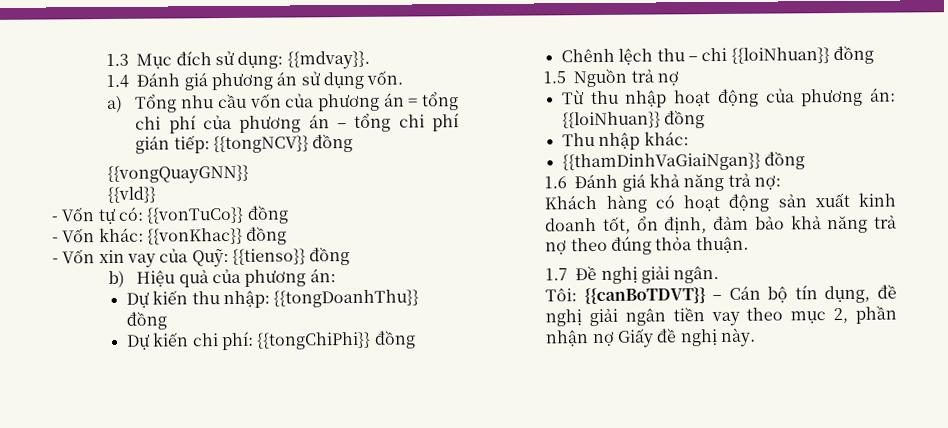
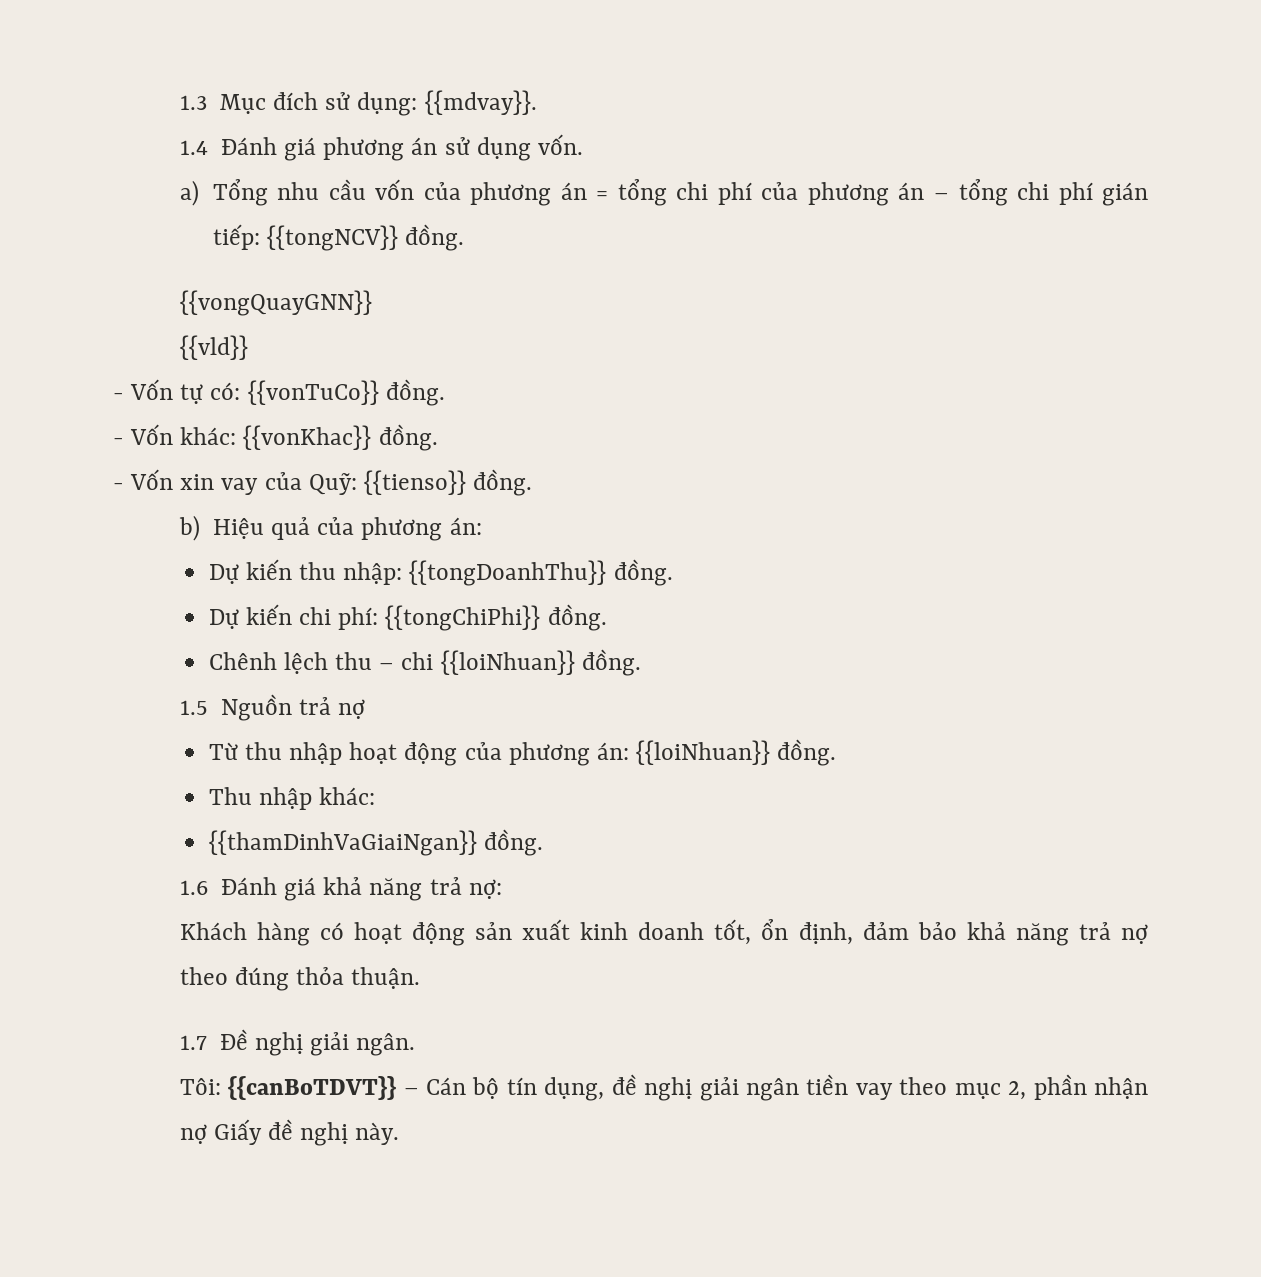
- a) Tổng nhu cầu vốn của phương án = tổng chi phí của phương án – tổng chi phí gián tiếp: {{tongNCV}} đồng
+ a) Tổng nhu cầu vốn của phương án = tổng chi phí của phương án – tổng chi phí gián tiếp: {{tongNCV}} đồng.
- - Vốn tự có: {{vonTuCo}} đồng
+ - Vốn tự có: {{vonTuCo}} đồng.
- - Vốn khác: {{vonKhac}} đồng
+ - Vốn khác: {{vonKhac}} đồng.
- - Vốn xin vay của Quỹ: {{tienso}} đồng
+ - Vốn xin vay của Quỹ: {{tienso}} đồng.
- Dự kiến thu nhập: {{tongDoanhThu}} đồng
+ Dự kiến thu nhập: {{tongDoanhThu}} đồng.
- Dự kiến chi phí: {{tongChiPhi}} đồng
+ Dự kiến chi phí: {{tongChiPhi}} đồng.
- Chênh lệch thu – chi {{loiNhuan}} đồng
+ Chênh lệch thu – chi {{loiNhuan}} đồng.
- Từ thu nhập hoạt động của phương án: {{loiNhuan}} đồng
+ Từ thu nhập hoạt động của phương án: {{loiNhuan}} đồng.
- {{thamDinhVaGiaiNgan}} đồng
+ {{thamDinhVaGiaiNgan}} đồng.

